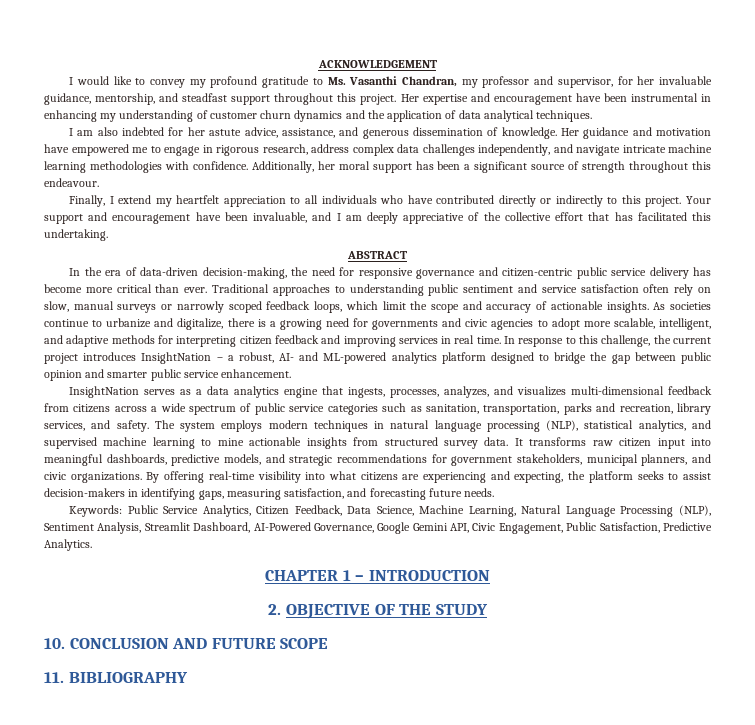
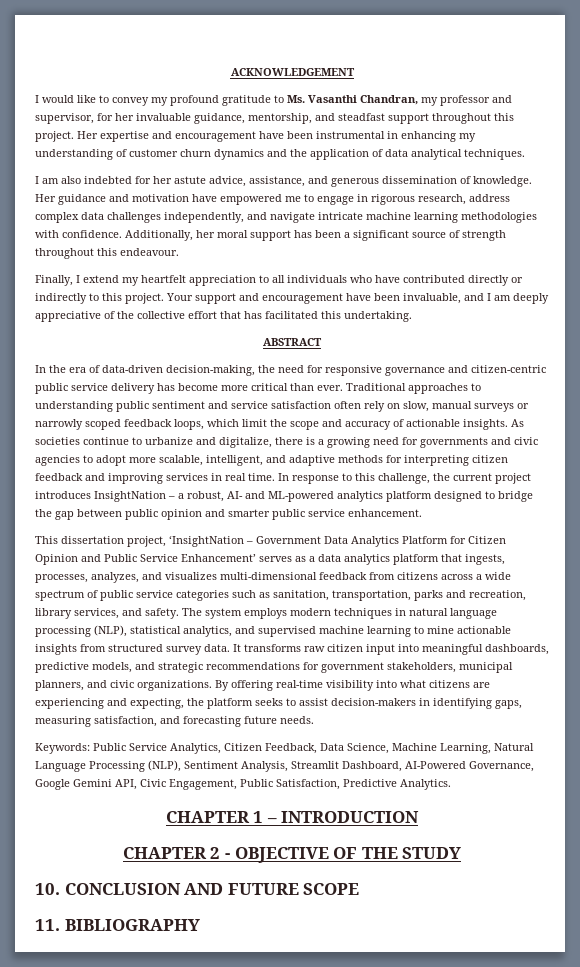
- InsightNation serves as a data analytics engine that ingests, processes, analyzes, and visualizes multi-dimensional feedback from citizens across a wide spectrum of public service categories such as sanitation, transportation, parks and recreation, library services, and safety.
+ This dissertation project, ‘InsightNation – Government Data Analytics Platform for Citizen Opinion and Public Service Enhancement’ serves as a data analytics platform that ingests, processes, analyzes, and visualizes multi-dimensional feedback from citizens across a wide spectrum of public service categories such as sanitation, transportation, parks and recreation, library services, and safety.
- 2. OBJECTIVE OF THE STUDY
+ CHAPTER 2 - OBJECTIVE OF THE STUDY

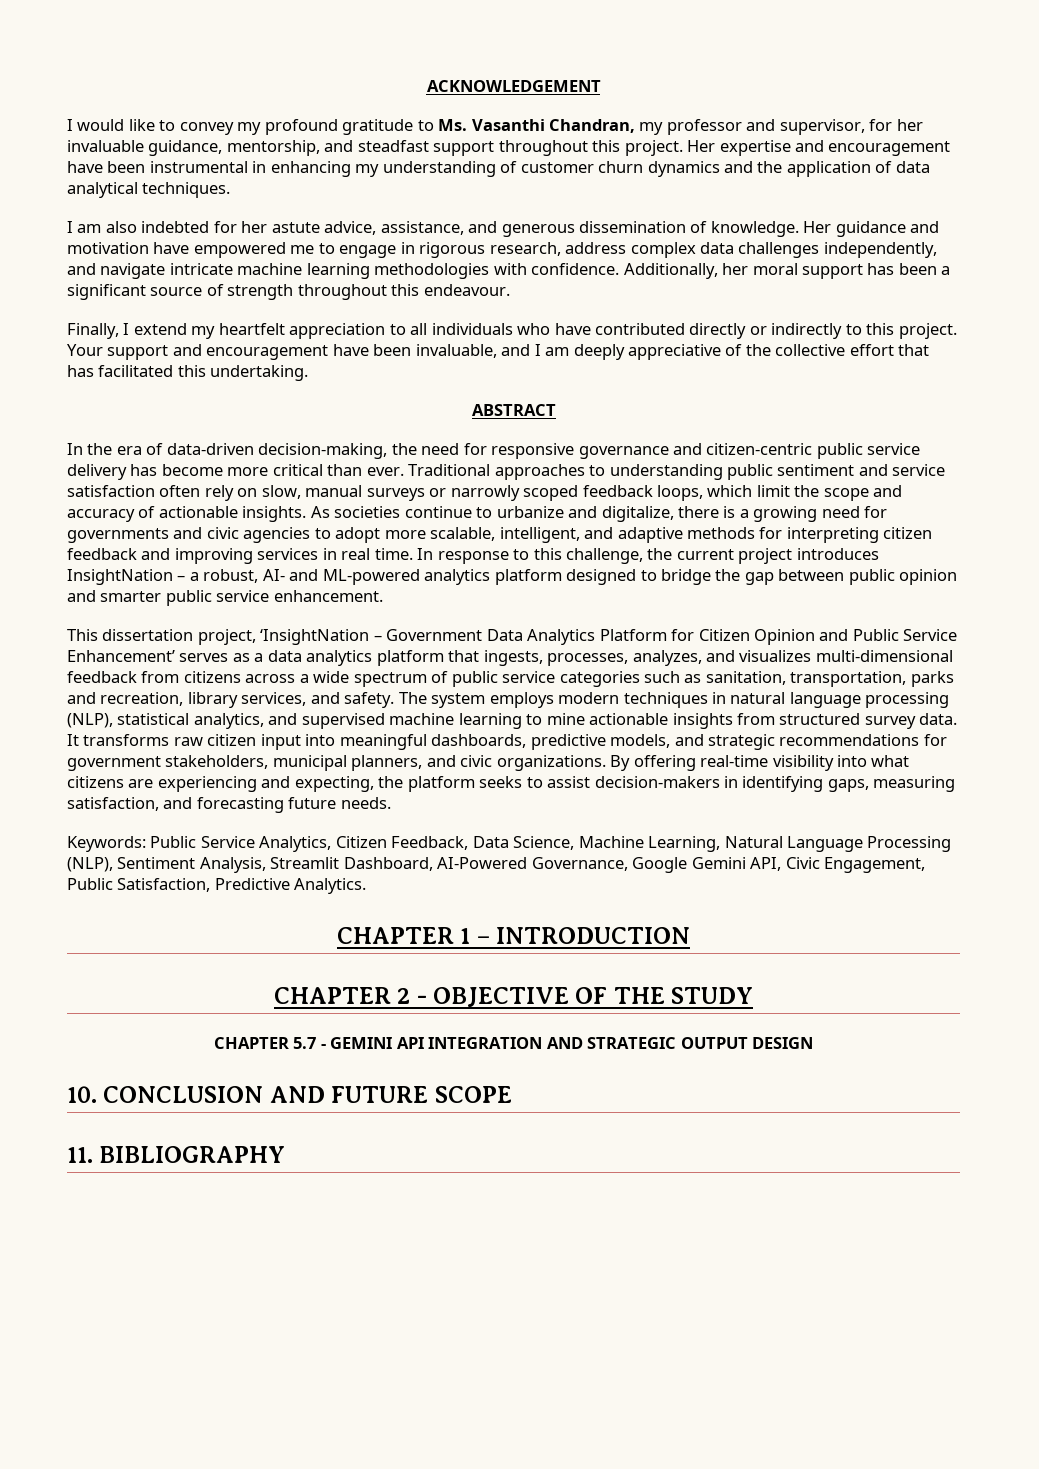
+ CHAPTER 5.7 - GEMINI API INTEGRATION AND STRATEGIC OUTPUT DESIGN

